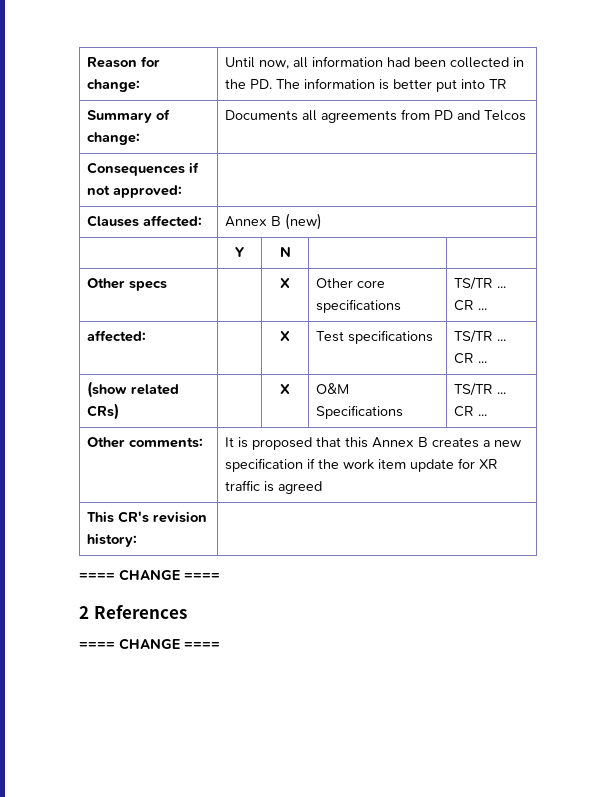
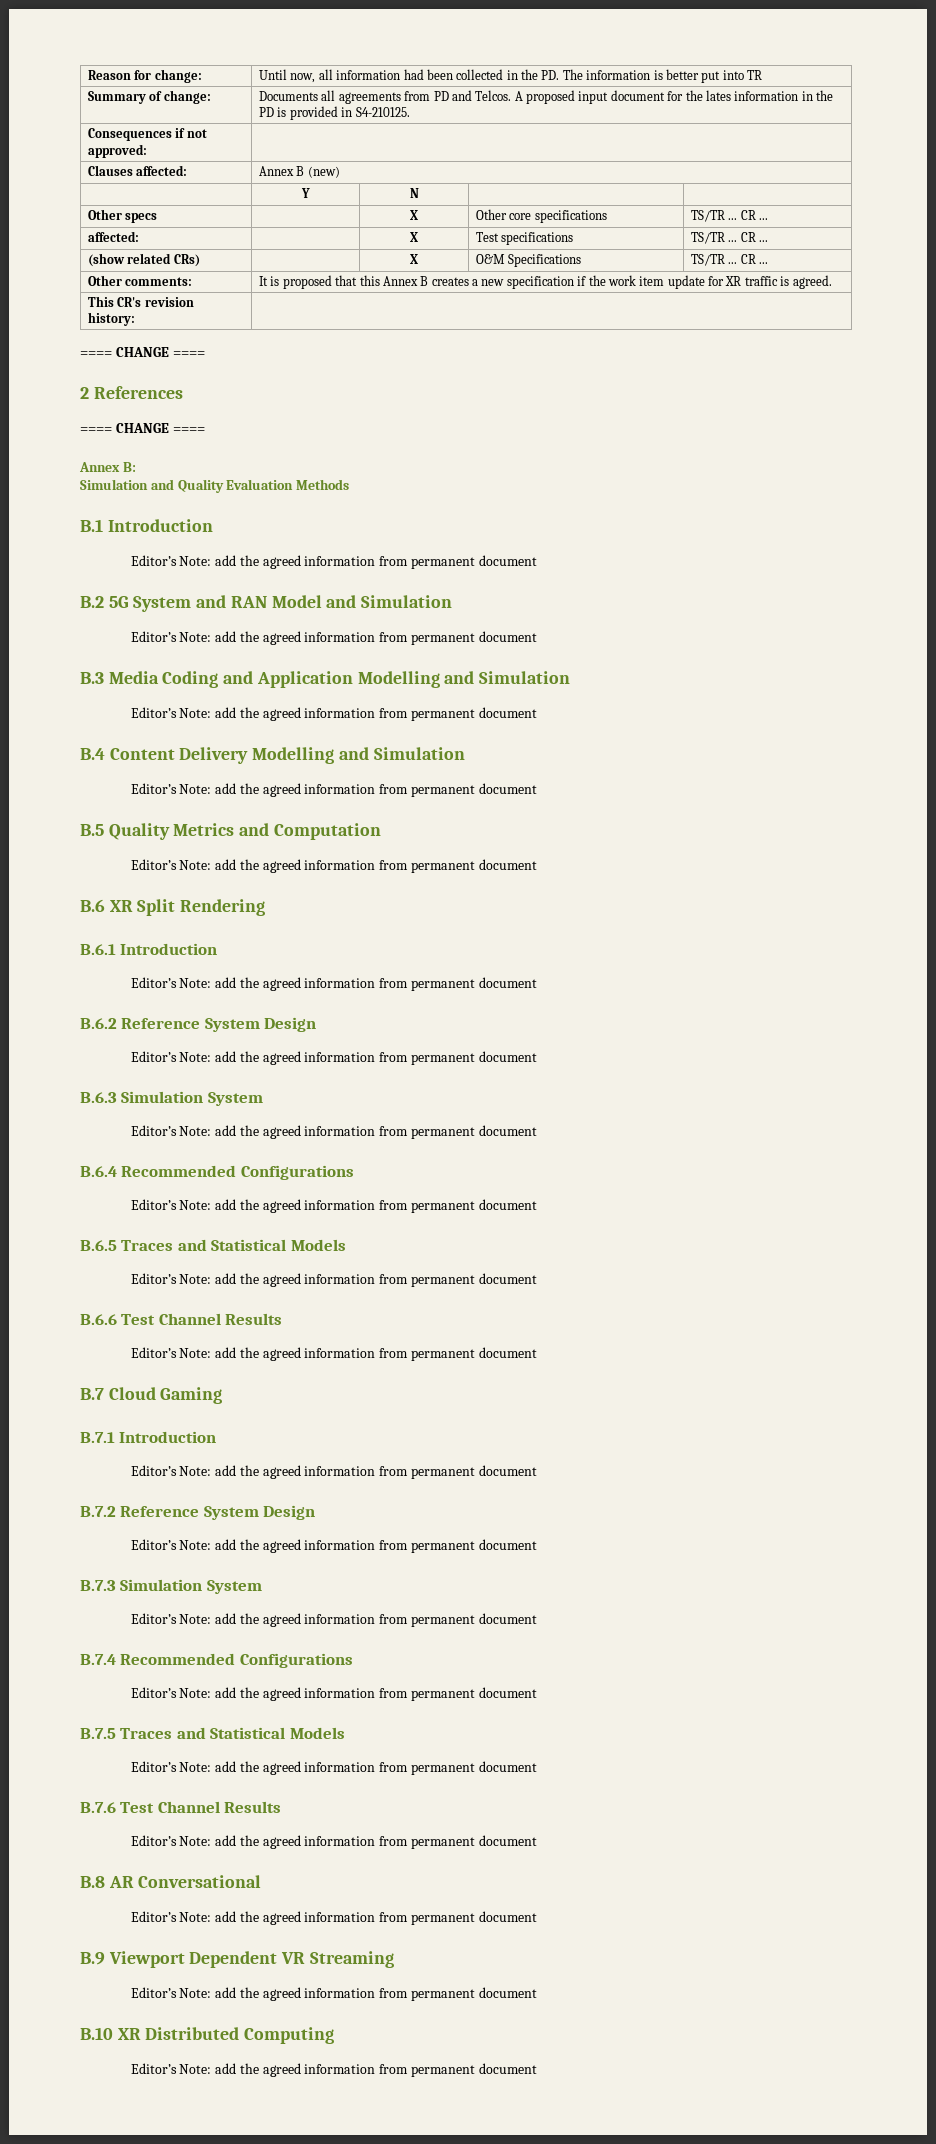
- Summary of change: | Documents all agreements from PD and Telcos
+ Summary of change: | Documents all agreements from PD and Telcos. A proposed input document for the lates information in the PD is provided in S4-210125.
- Other comments: | It is proposed that this Annex B creates a new specification if the work item update for XR traffic is agreed
+ Other comments: | It is proposed that this Annex B creates a new specification if the work item update for XR traffic is agreed.
+ Annex B:
+ Simulation and Quality Evaluation Methods
+ B.1 Introduction
+ Editor’s Note: add the agreed information from permanent document
+ B.2 5G System and RAN Model and Simulation
+ Editor’s Note: add the agreed information from permanent document
+ B.3 Media Coding and Application Modelling and Simulation
+ Editor’s Note: add the agreed information from permanent document
+ B.4 Content Delivery Modelling and Simulation
+ Editor’s Note: add the agreed information from permanent document
+ B.5 Quality Metrics and Computation
+ Editor’s Note: add the agreed information from permanent document
+ B.6 XR Split Rendering
+ B.6.1 Introduction
+ Editor’s Note: add the agreed information from permanent document
+ B.6.2 Reference System Design
+ Editor’s Note: add the agreed information from permanent document
+ B.6.3 Simulation System
+ Editor’s Note: add the agreed information from permanent document
+ B.6.4 Recommended Configurations
+ Editor’s Note: add the agreed information from permanent document
+ B.6.5 Traces and Statistical Models
+ Editor’s Note: add the agreed information from permanent document
+ B.6.6 Test Channel Results
+ Editor’s Note: add the agreed information from permanent document
+ B.7 Cloud Gaming
+ B.7.1 Introduction
+ Editor’s Note: add the agreed information from permanent document
+ B.7.2 Reference System Design
+ Editor’s Note: add the agreed information from permanent document
+ B.7.3 Simulation System
+ Editor’s Note: add the agreed information from permanent document
+ B.7.4 Recommended Configurations
+ Editor’s Note: add the agreed information from permanent document
+ B.7.5 Traces and Statistical Models
+ Editor’s Note: add the agreed information from permanent document
+ B.7.6 Test Channel Results
+ Editor’s Note: add the agreed information from permanent document
+ B.8 AR Conversational
+ Editor’s Note: add the agreed information from permanent document
+ B.9 Viewport Dependent VR Streaming
+ Editor’s Note: add the agreed information from permanent document
+ B.10 XR Distributed Computing
+ Editor’s Note: add the agreed information from permanent document

